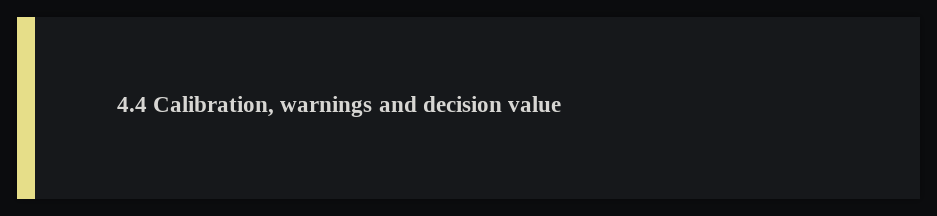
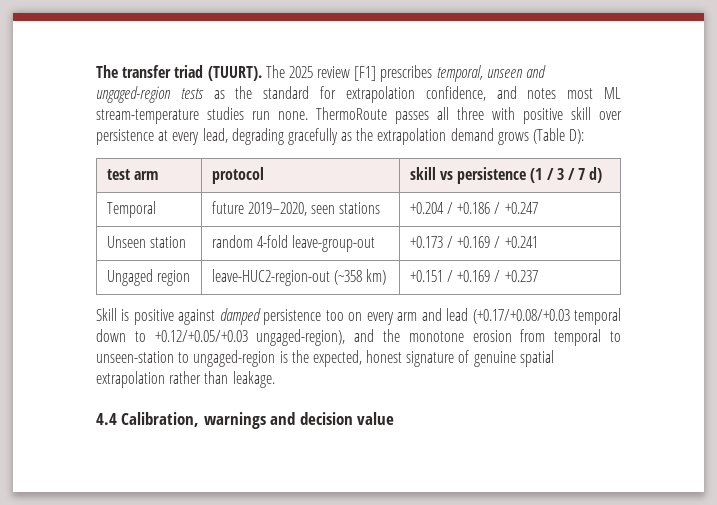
+ The transfer triad (TUURT). The 2025 review [F1] prescribes temporal, unseen and ungaged-region tests as the standard for extrapolation confidence, and notes most ML stream-temperature studies run none. ThermoRoute passes all three with positive skill over persistence at every lead, degrading gracefully as the extrapolation demand grows (Table D):
+ test arm | protocol | skill vs persistence (1 / 3 / 7 d)
+ Temporal | future 2019–2020, seen stations | +0.204 / +0.186 / +0.247
+ Unseen station | random 4-fold leave-group-out | +0.173 / +0.169 / +0.241
+ Ungaged region | leave-HUC2-region-out (~358 km) | +0.151 / +0.169 / +0.237
+ Skill is positive against damped persistence too on every arm and lead (+0.17/+0.08/+0.03 temporal down to +0.12/+0.05/+0.03 ungaged-region), and the monotone erosion from temporal to unseen-station to ungaged-region is the expected, honest signature of genuine spatial extrapolation rather than leakage.

